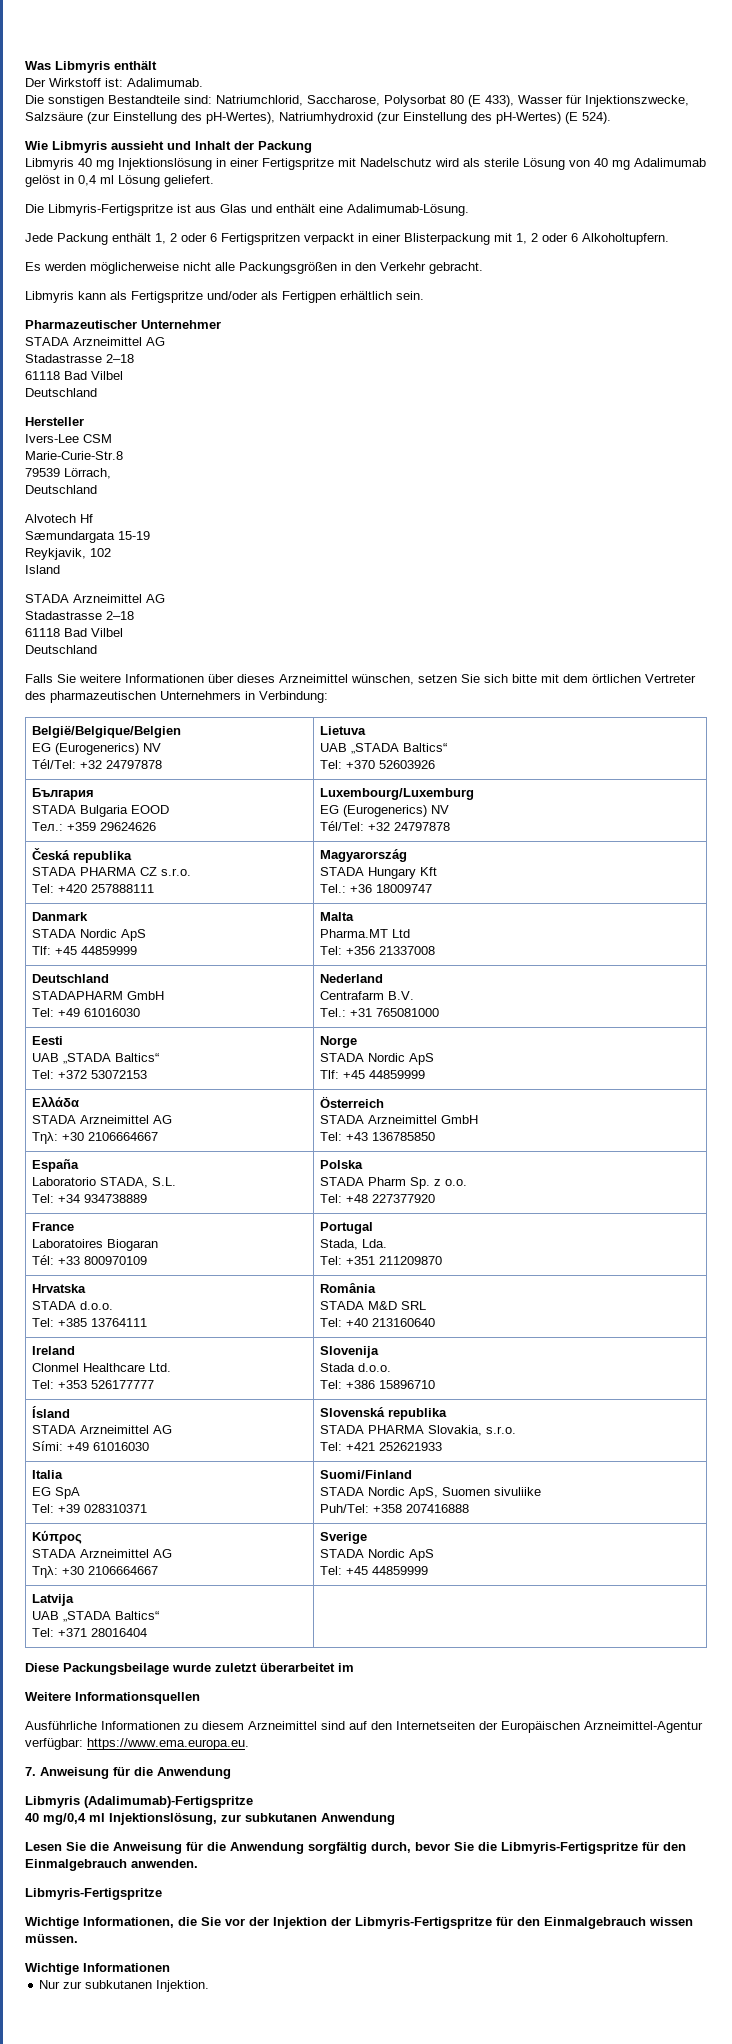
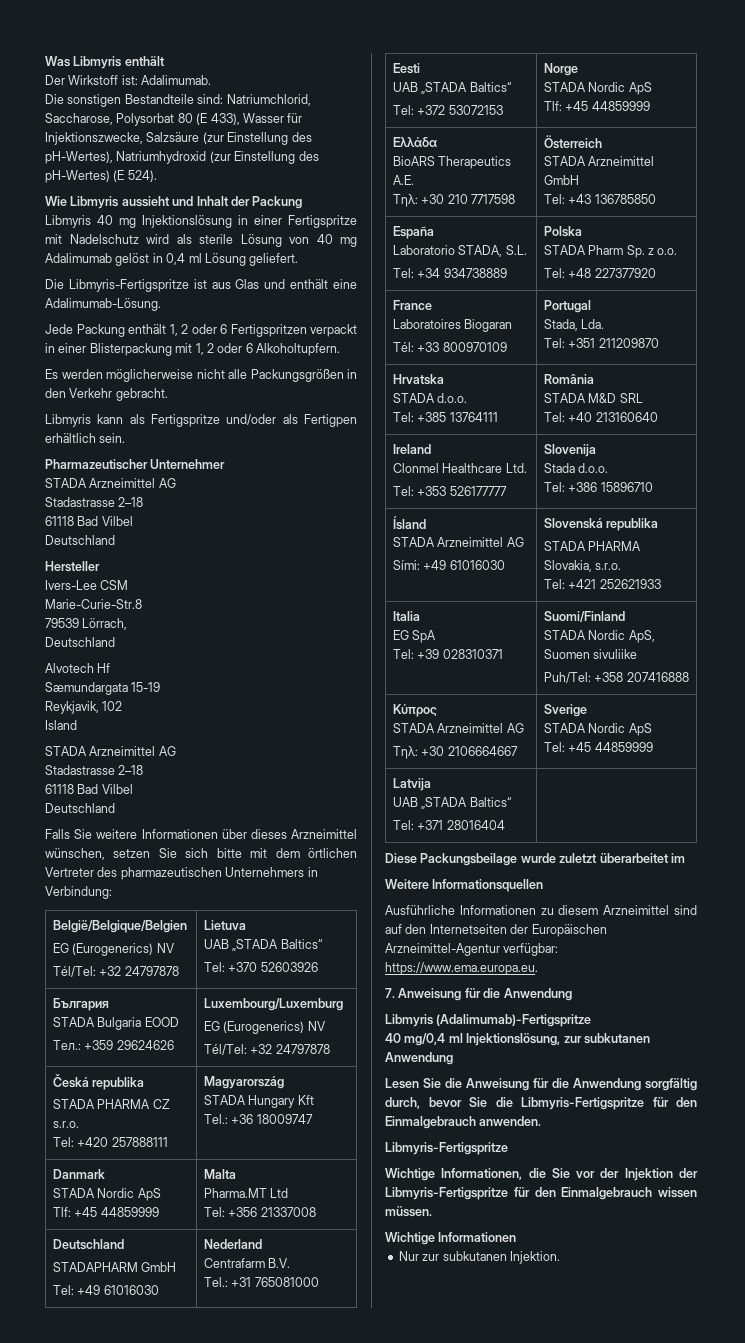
  Ελλάδα
- STADA Arzneimittel AG
- Τηλ: +30 2106664667 | Österreich
+ BioARS Therapeutics A.E.
+ Τηλ: +30 210 7717598 | Österreich

